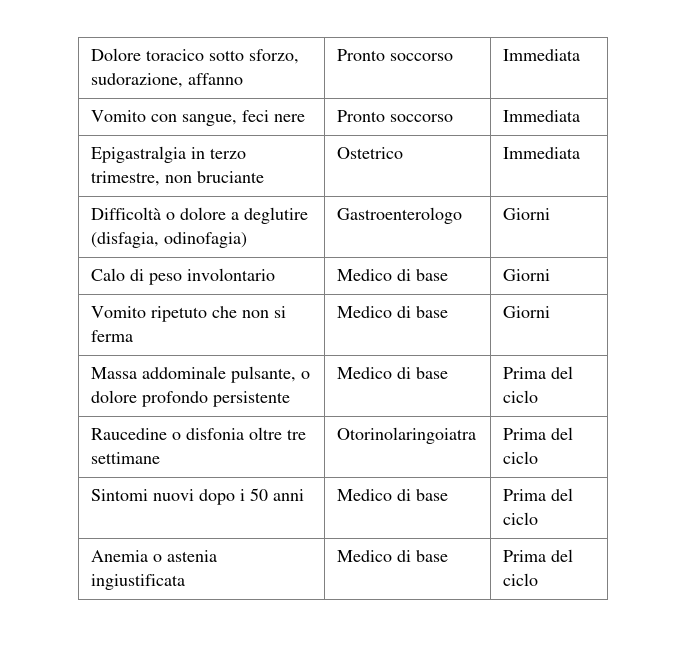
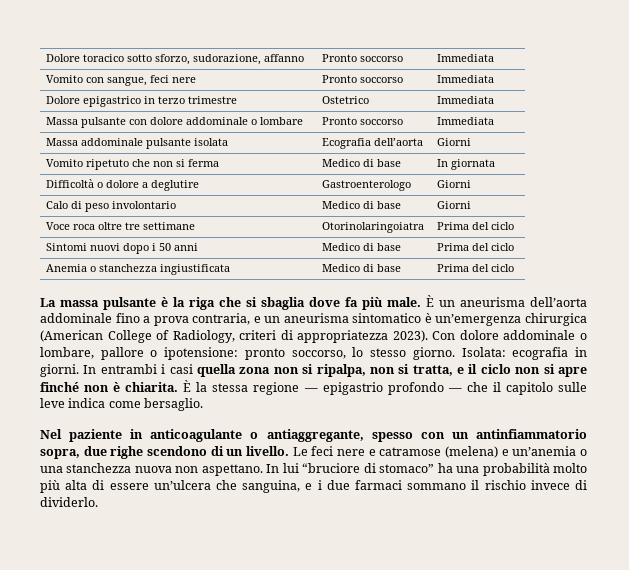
- Epigastralgia in terzo trimestre, non bruciante | Ostetrico | Immediata
+ Dolore epigastrico in terzo trimestre | Ostetrico | Immediata
+ Massa pulsante con dolore addominale o lombare | Pronto soccorso | Immediata
+ Massa addominale pulsante isolata | Ecografia dell’aorta | Giorni
+ Vomito ripetuto che non si ferma | Medico di base | In giornata
- Difficoltà o dolore a deglutire (disfagia, odinofagia) | Gastroenterologo | Giorni
+ Difficoltà o dolore a deglutire | Gastroenterologo | Giorni
- Vomito ripetuto che non si ferma | Medico di base | Giorni
- Massa addominale pulsante, o dolore profondo persistente | Medico di base | Prima del ciclo
- Raucedine o disfonia oltre tre settimane | Otorinolaringoiatra | Prima del ciclo
+ Voce roca oltre tre settimane | Otorinolaringoiatra | Prima del ciclo
- Anemia o astenia ingiustificata | Medico di base | Prima del ciclo
+ Anemia o stanchezza ingiustificata | Medico di base | Prima del ciclo
+ La massa pulsante è la riga che si sbaglia dove fa più male. È un aneurisma dell’aorta addominale fino a prova contraria, e un aneurisma sintomatico è un’emergenza chirurgica (American College of Radiology, criteri di appropriatezza 2023). Con dolore addominale o lombare, pallore o ipotensione: pronto soccorso, lo stesso giorno. Isolata: ecografia in giorni. In entrambi i casi quella zona non si ripalpa, non si tratta, e il ciclo non si apre finché non è chiarita. È la stessa regione — epigastrio profondo — che il capitolo sulle leve indica come bersaglio.
+ Nel paziente in anticoagulante o antiaggregante, spesso con un antinfiammatorio sopra, due righe scendono di un livello. Le feci nere e catramose (melena) e un’anemia o una stanchezza nuova non aspettano. In lui “bruciore di stomaco” ha una probabilità molto più alta di essere un’ulcera che sanguina, e i due farmaci sommano il rischio invece di dividerlo.

